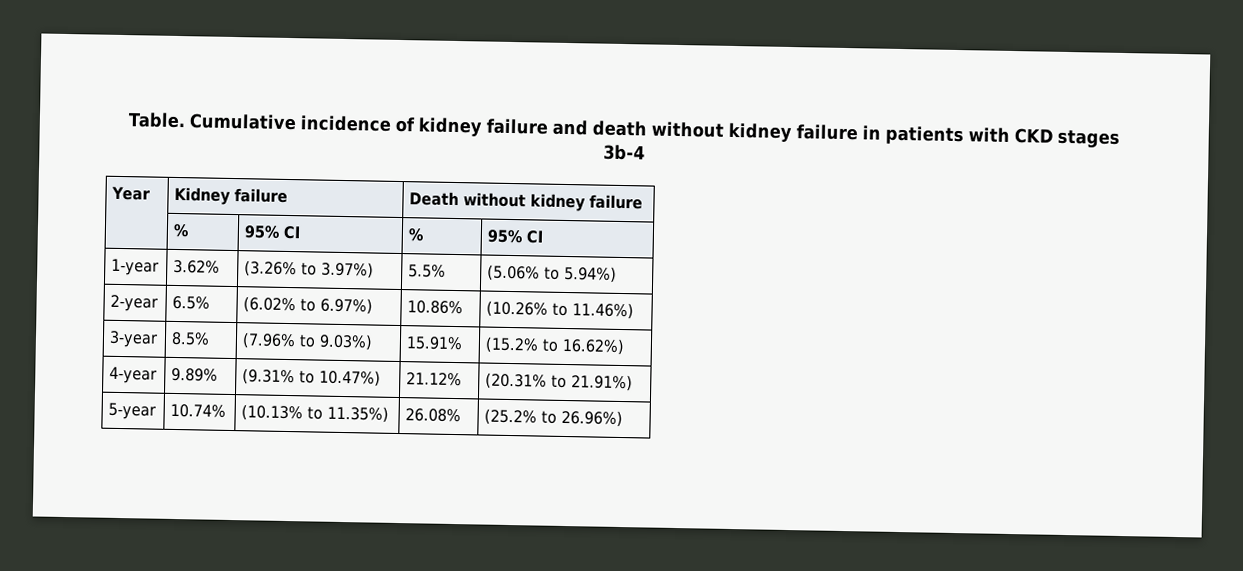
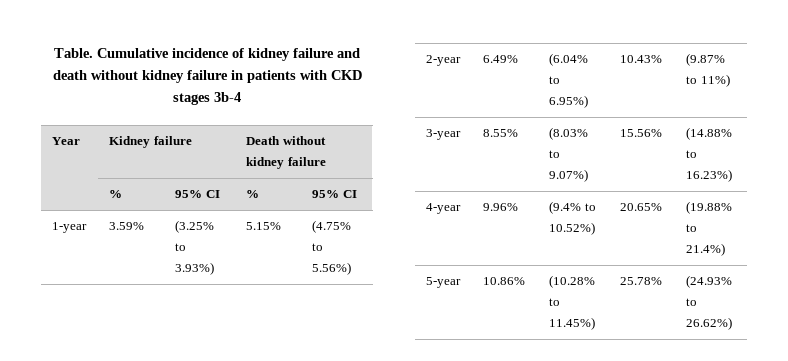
- 1-year | 3.62% | (3.26% to 3.97%) | 5.5% | (5.06% to 5.94%)
- 2-year | 6.5% | (6.02% to 6.97%) | 10.86% | (10.26% to 11.46%)
- 3-year | 8.5% | (7.96% to 9.03%) | 15.91% | (15.2% to 16.62%)
- 4-year | 9.89% | (9.31% to 10.47%) | 21.12% | (20.31% to 21.91%)
- 5-year | 10.74% | (10.13% to 11.35%) | 26.08% | (25.2% to 26.96%)
+ 1-year | 3.59% | (3.25% to 3.93%) | 5.15% | (4.75% to 5.56%)
+ 2-year | 6.49% | (6.04% to 6.95%) | 10.43% | (9.87% to 11%)
+ 3-year | 8.55% | (8.03% to 9.07%) | 15.56% | (14.88% to 16.23%)
+ 4-year | 9.96% | (9.4% to 10.52%) | 20.65% | (19.88% to 21.4%)
+ 5-year | 10.86% | (10.28% to 11.45%) | 25.78% | (24.93% to 26.62%)

